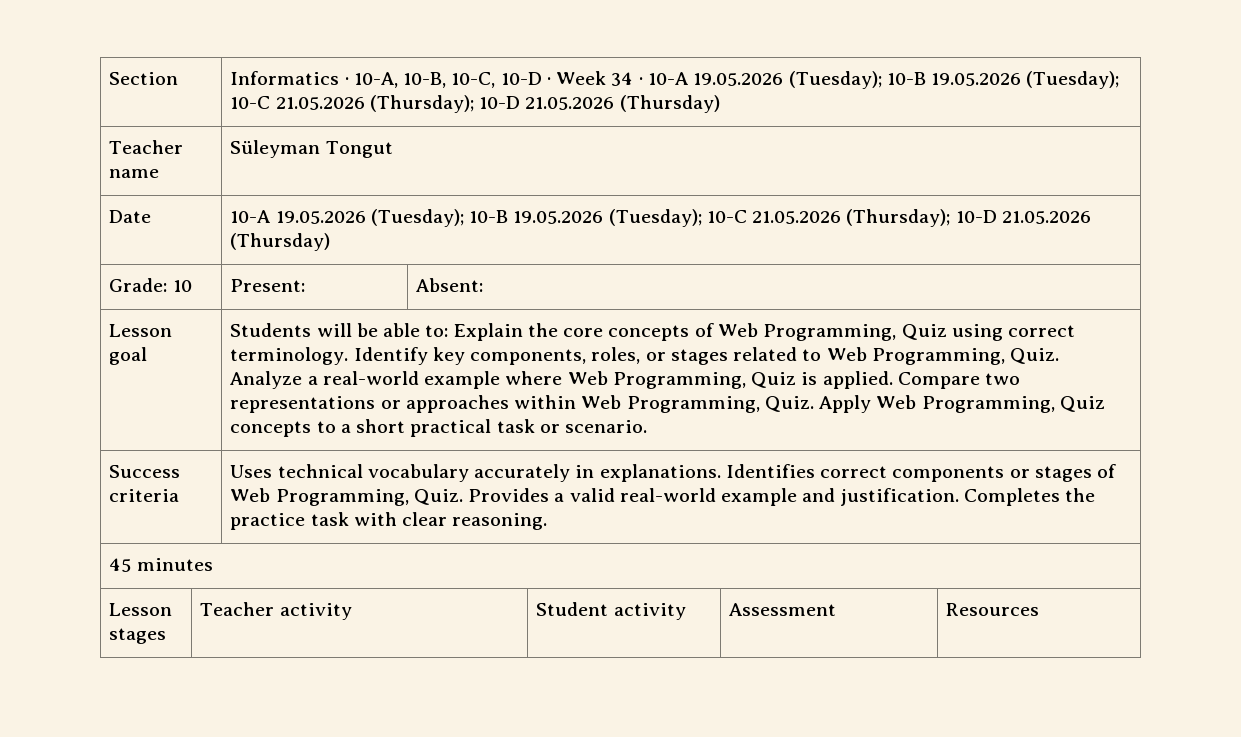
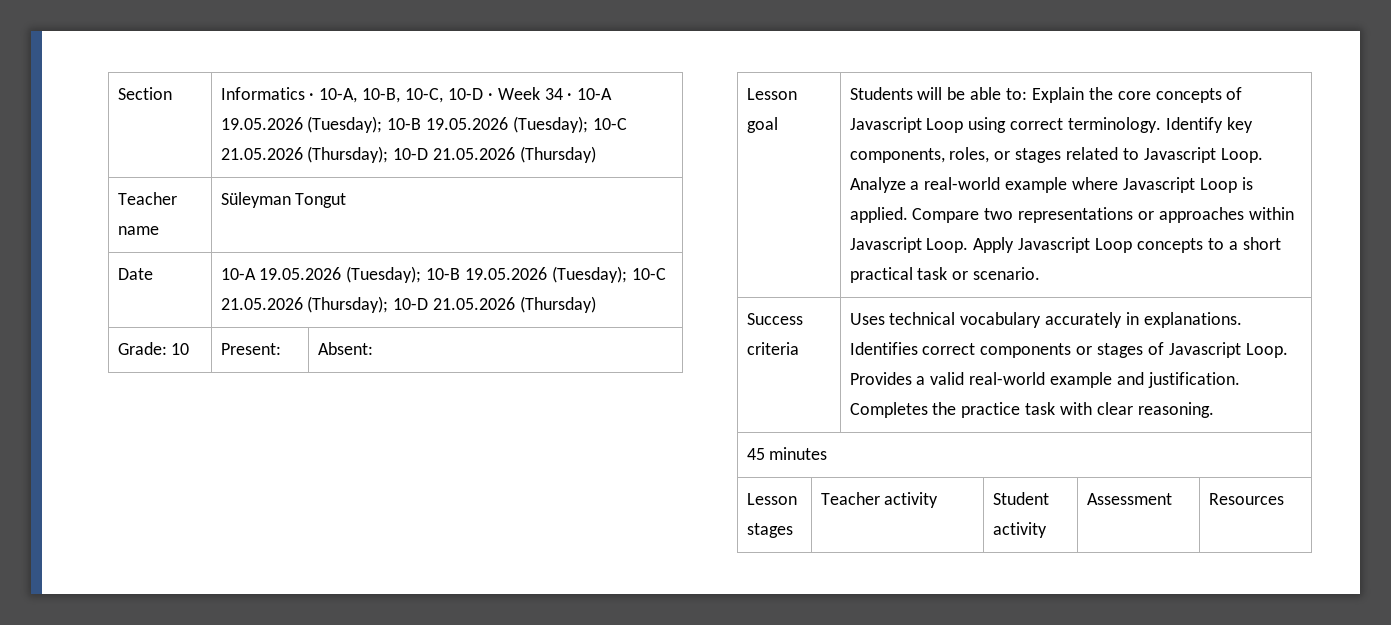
- Students will be able to: Explain the core concepts of Web Programming, Quiz using correct terminology.
+ Students will be able to: Explain the core concepts of Javascript Loop using correct terminology.
- Identify key components, roles, or stages related to Web Programming, Quiz.
+ Identify key components, roles, or stages related to Javascript Loop.
- Analyze a real-world example where Web Programming, Quiz is applied.
+ Analyze a real-world example where Javascript Loop is applied.
- Compare two representations or approaches within Web Programming, Quiz. Apply Web Programming, Quiz concepts to a short practical task or scenario.
+ Compare two representations or approaches within Javascript Loop. Apply Javascript Loop concepts to a short practical task or scenario.
- Success criteria | Uses technical vocabulary accurately in explanations. Identifies correct components or stages of Web Programming, Quiz. Provides a valid real-world example and justification. Completes the practice task with clear reasoning.
+ Success criteria | Uses technical vocabulary accurately in explanations. Identifies correct components or stages of Javascript Loop. Provides a valid real-world example and justification. Completes the practice task with clear reasoning.

